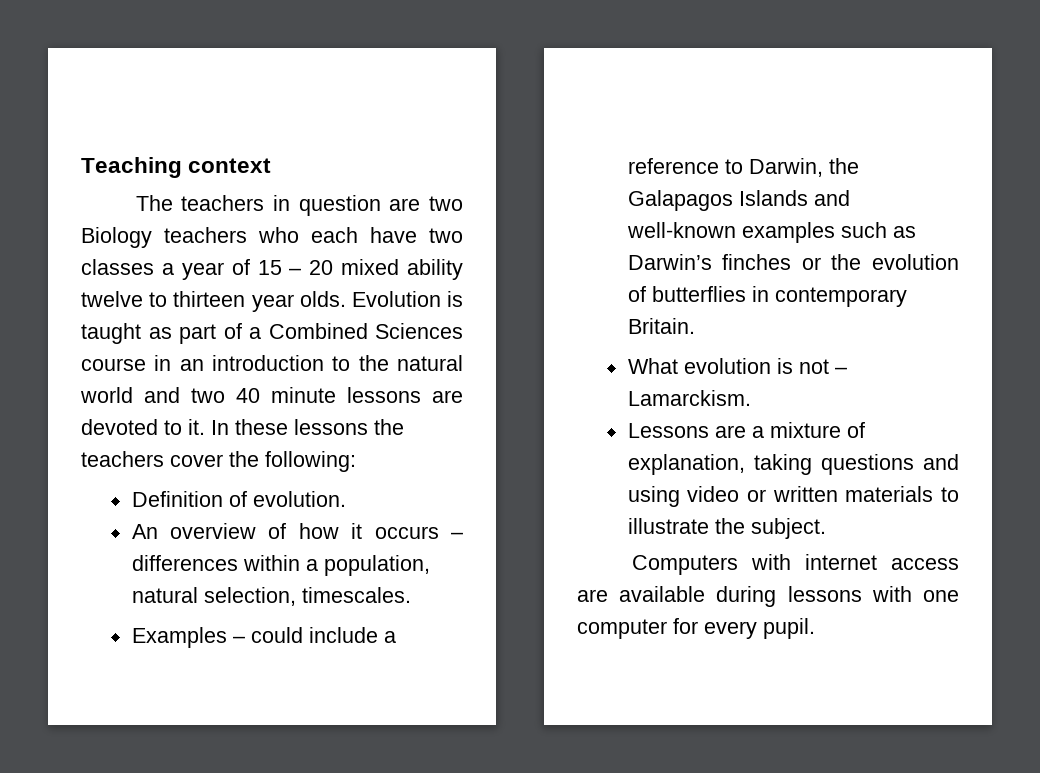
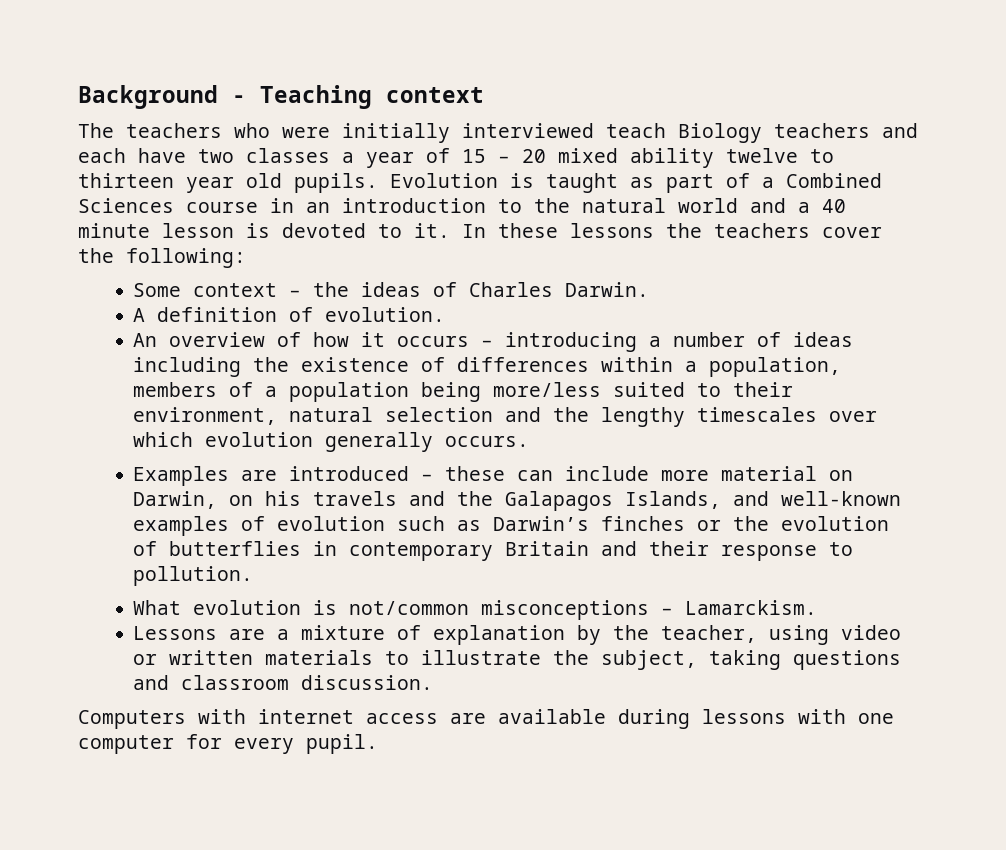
- Teaching context
+ Background - Teaching context
- The teachers in question are two Biology teachers who each have two classes a year of 15 – 20 mixed ability twelve to thirteen year olds.
+ The teachers who were initially interviewed teach Biology teachers and each have two classes a year of 15 – 20 mixed ability twelve to thirteen year old pupils.
- Evolution is taught as part of a Combined Sciences course in an introduction to the natural world and two 40 minute lessons are devoted to it.
+ Evolution is taught as part of a Combined Sciences course in an introduction to the natural world and a 40 minute lesson is devoted to it.
- Definition of evolution.
+ Some context – the ideas of Charles Darwin.
+ A definition of evolution.
- An overview of how it occurs – differences within a population, natural selection, timescales.
- Examples – could include a reference to Darwin, the Galapagos Islands and well-known examples such as Darwin’s finches or the evolution of butterflies in contemporary Britain.
+ An overview of how it occurs – introducing a number of ideas including the existence of differences within a population, members of a population being more/less suited to their environment, natural selection and the lengthy timescales over which evolution generally occurs.
+ Examples are introduced – these can include more material on Darwin, on his travels and the Galapagos Islands, and well-known examples of evolution such as Darwin’s finches or the evolution of butterflies in contemporary Britain and their response to pollution.
- What evolution is not – Lamarckism.
+ What evolution is not/common misconceptions – Lamarckism.
- Lessons are a mixture of explanation, taking questions and using video or written materials to illustrate the subject.
+ Lessons are a mixture of explanation by the teacher, using video or written materials to illustrate the subject, taking questions and classroom discussion.

